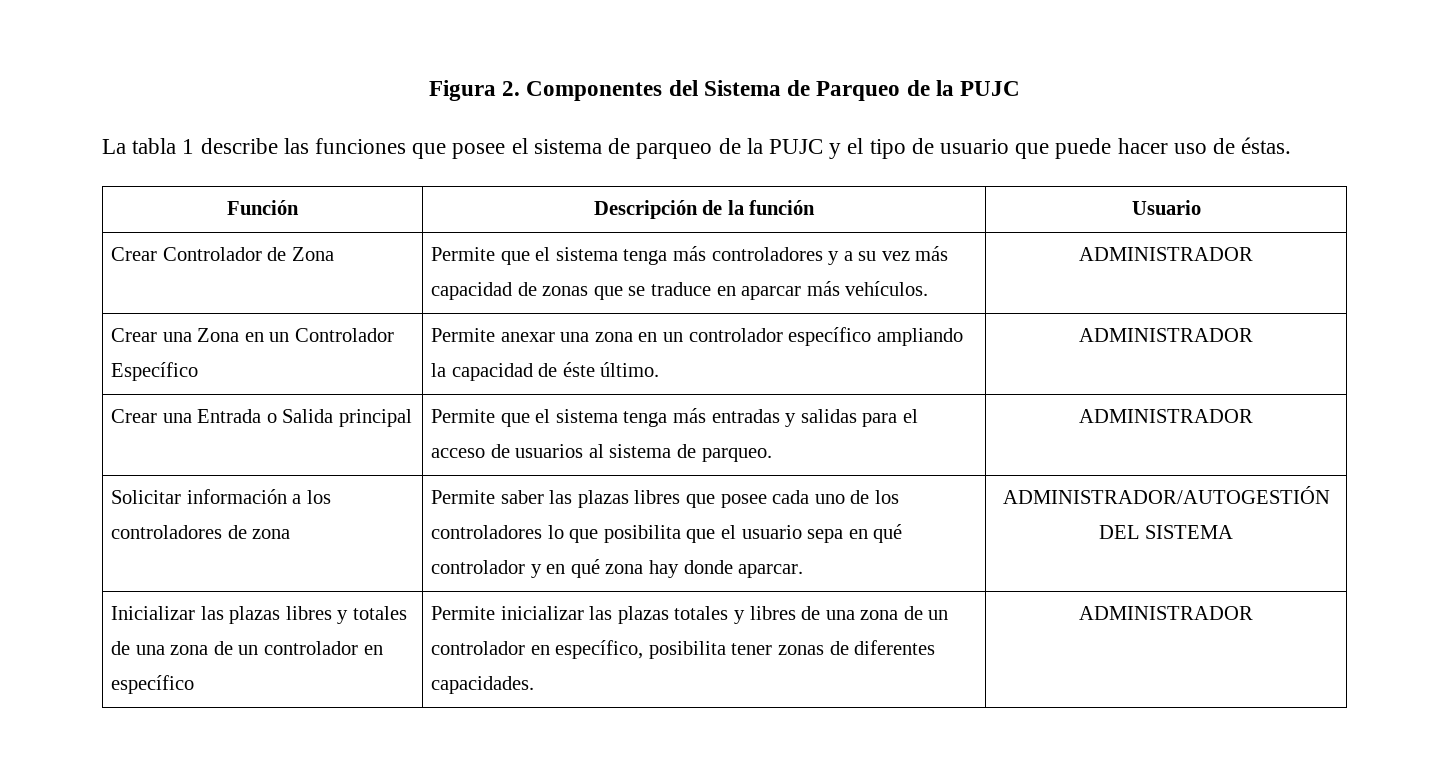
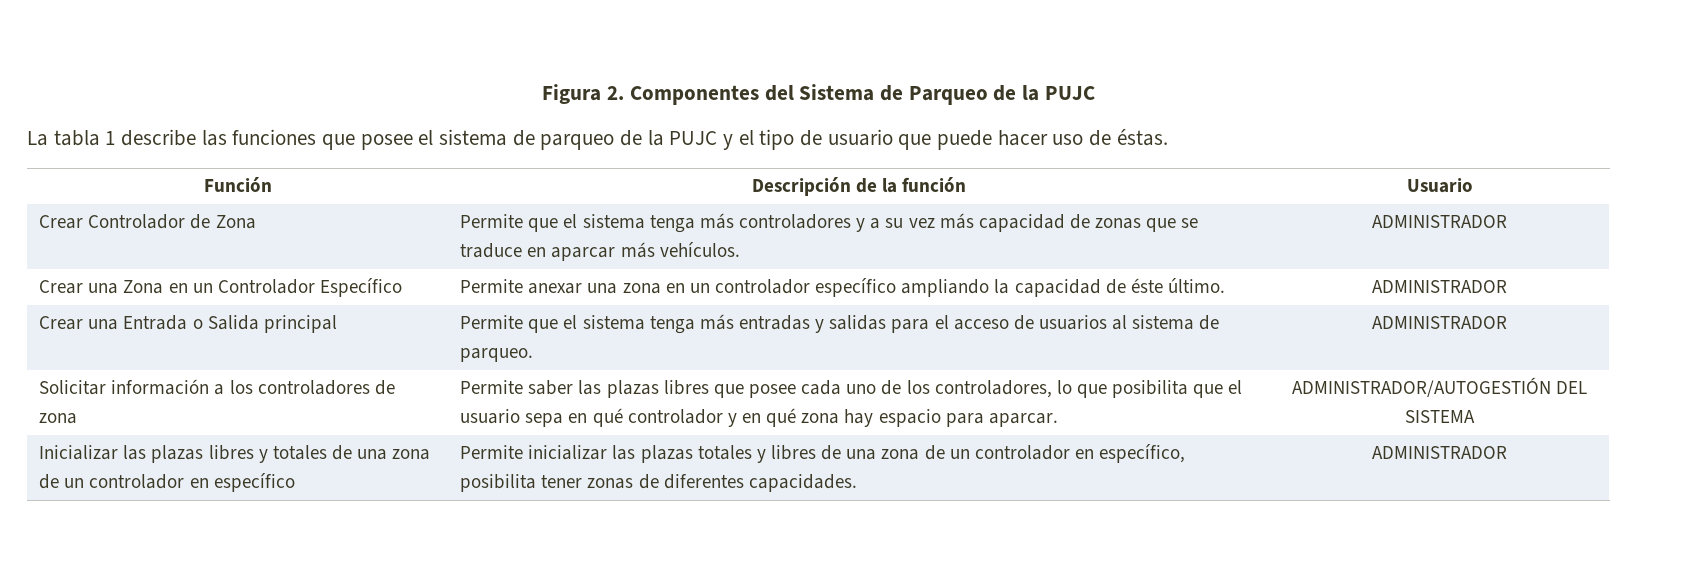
- Solicitar información a los controladores de zona | Permite saber las plazas libres que posee cada uno de los controladores lo que posibilita que el usuario sepa en qué controlador y en qué zona hay donde aparcar. | ADMINISTRADOR/AUTOGESTIÓN DEL SISTEMA
+ Solicitar información a los controladores de zona | Permite saber las plazas libres que posee cada uno de los controladores, lo que posibilita que el usuario sepa en qué controlador y en qué zona hay espacio para aparcar. | ADMINISTRADOR/AUTOGESTIÓN DEL SISTEMA

